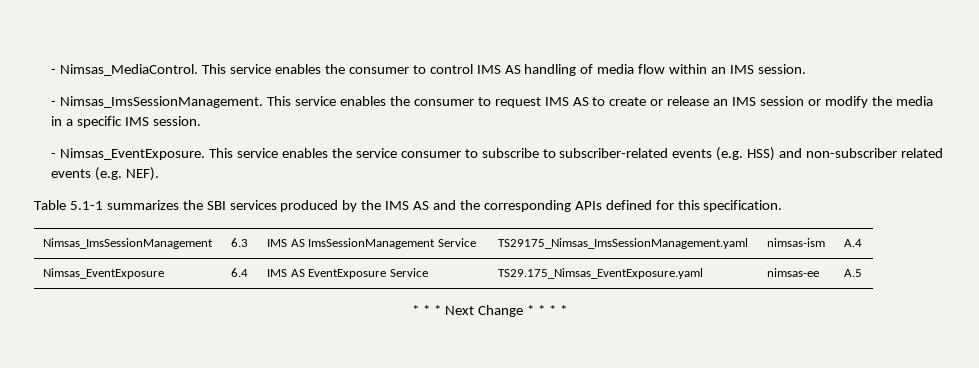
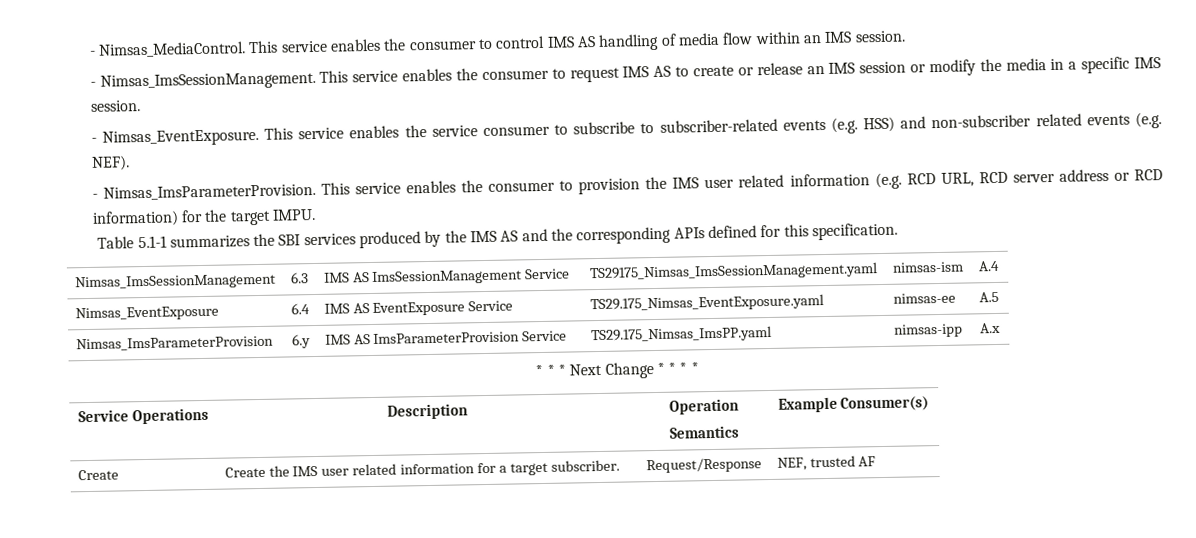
+ - Nimsas_ImsParameterProvision. This service enables the consumer to provision the IMS user related information (e.g. RCD URL, RCD server address or RCD information) for the target IMPU.
+ Nimsas_ImsParameterProvision | 6.y | IMS AS ImsParameterProvision Service | TS29.175_Nimsas_ImsPP.yaml | nimsas-ipp | A.x
+ Service Operations | Description | Operation
+ Semantics | Example Consumer(s)
+ Create | Create the IMS user related information for a target subscriber. | Request/Response | NEF, trusted AF

